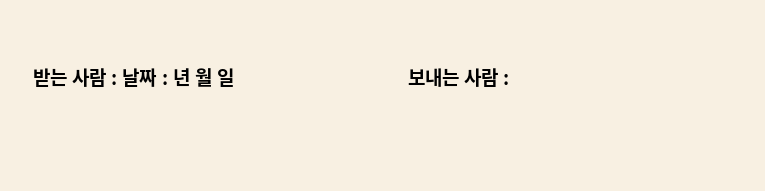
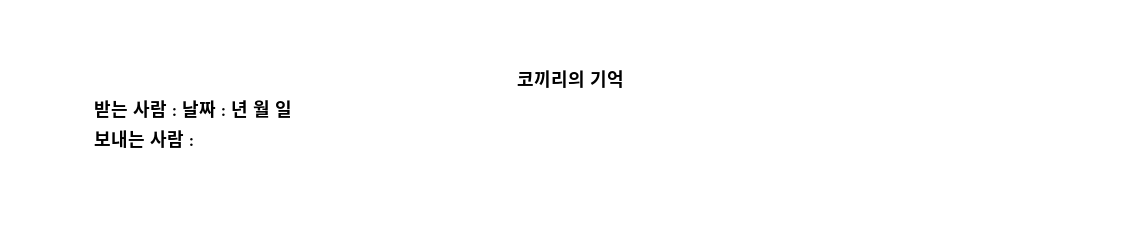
+ 코끼리의 기억

